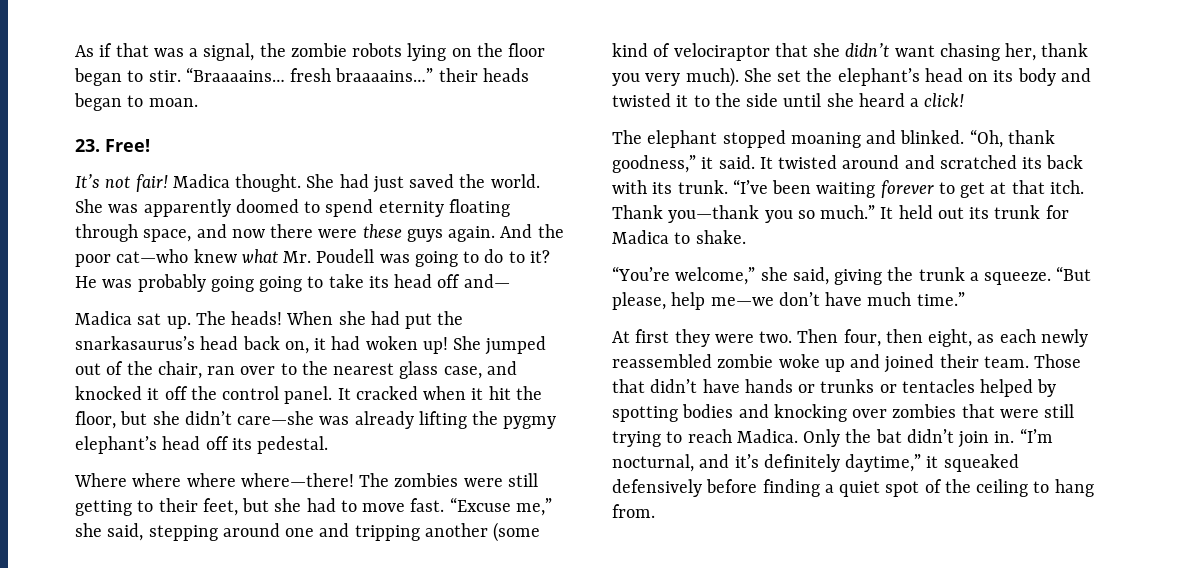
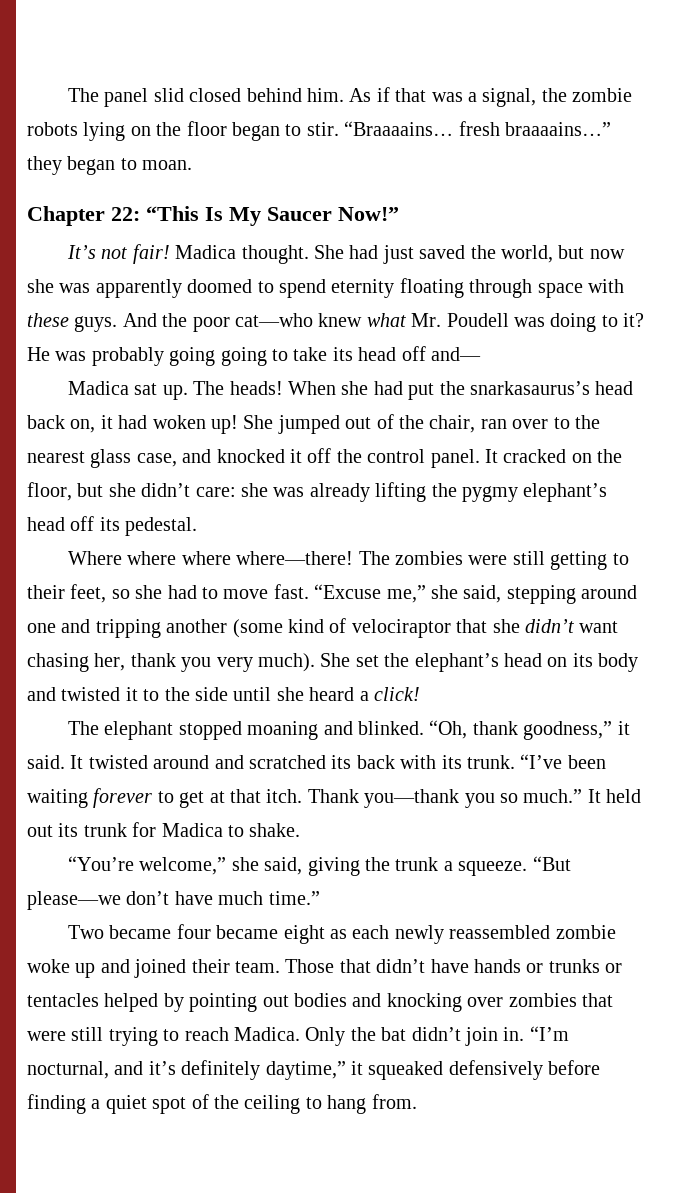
+ The panel slid closed behind him.
- “Braaaains… fresh braaaains…” their heads began to moan.
+ “Braaaains… fresh braaaains…” they began to moan.
- 23. Free!
+ Chapter 22: “This Is My Saucer Now!”
- She had just saved the world. She was apparently doomed to spend eternity floating through space, and now there were these guys again.
+ She had just saved the world, but now she was apparently doomed to spend eternity floating through space with these guys.
- And the poor cat—who knew what Mr. Poudell was going to do to it?
+ And the poor cat—who knew what Mr. Poudell was doing to it?
- It cracked when it hit the floor, but she didn’t care—she was already lifting the pygmy elephant’s head off its pedestal.
+ It cracked on the floor, but she didn’t care: she was already lifting the pygmy elephant’s head off its pedestal.
- The zombies were still getting to their feet, but she had to move fast.
+ The zombies were still getting to their feet, so she had to move fast.
- “But please, help me—we don’t have much time.”
+ “But please—we don’t have much time.”
- At first they were two. Then four, then eight, as each newly reassembled zombie woke up and joined their team.
+ Two became four became eight as each newly reassembled zombie woke up and joined their team.
- Those that didn’t have hands or trunks or tentacles helped by spotting bodies and knocking over zombies that were still trying to reach Madica.
+ Those that didn’t have hands or trunks or tentacles helped by pointing out bodies and knocking over zombies that were still trying to reach Madica.

